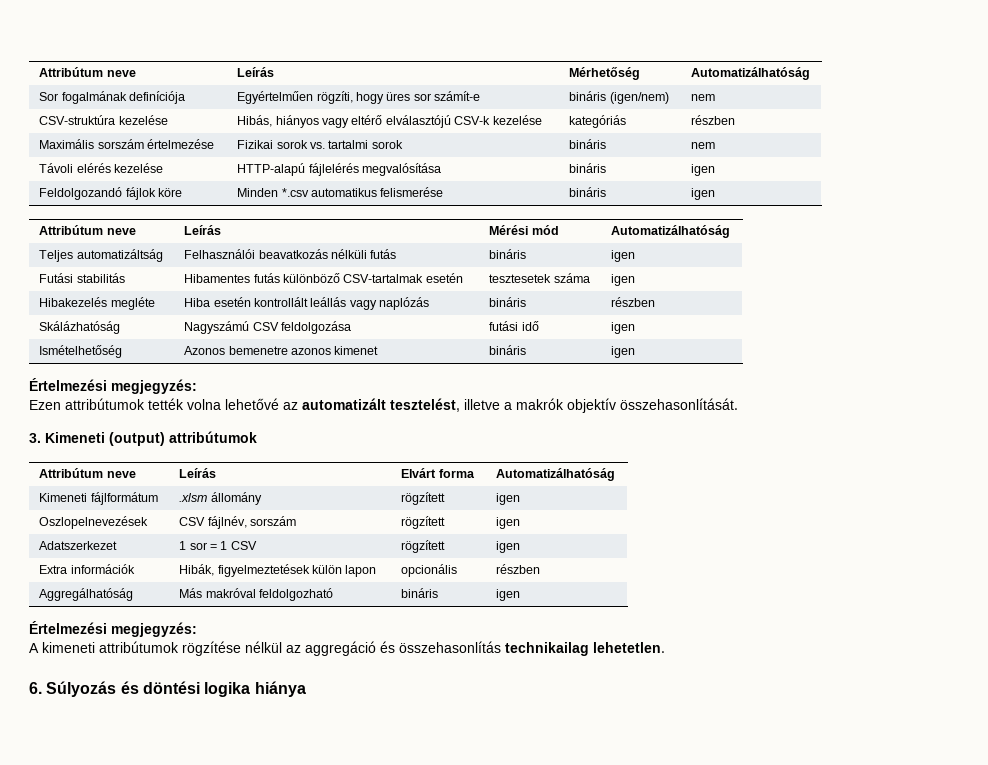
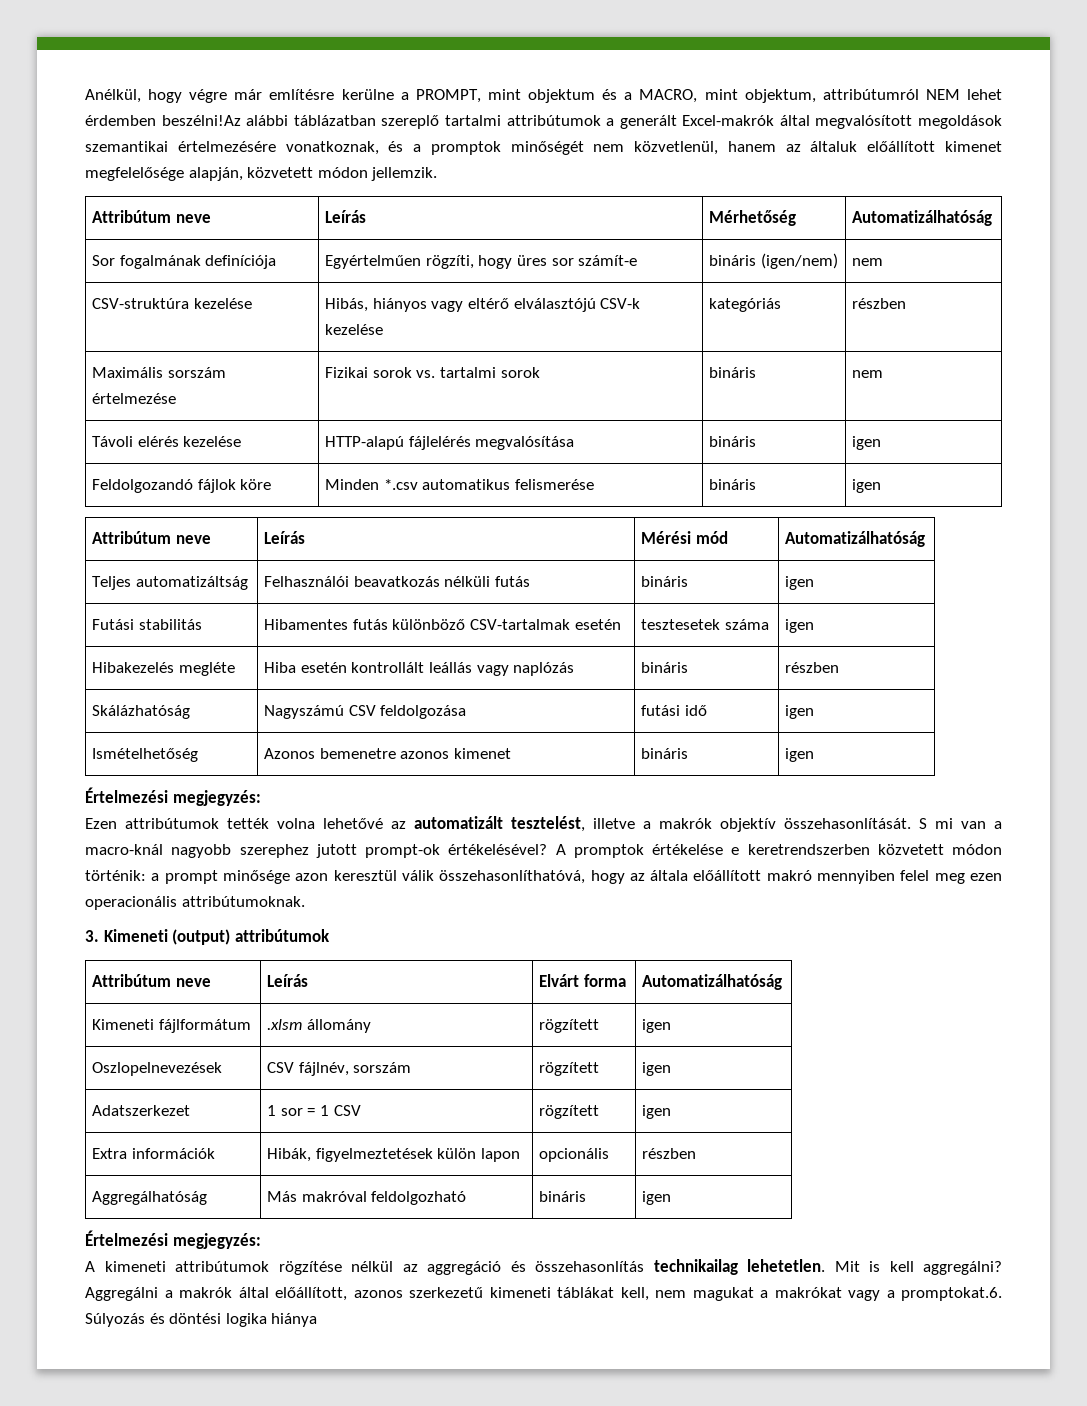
+ Anélkül, hogy végre már említésre kerülne a PROMPT, mint objektum és a MACRO, mint objektum, attribútumról NEM lehet érdemben beszélni!Az alábbi táblázatban szereplő tartalmi attribútumok a generált Excel-makrók által megvalósított megoldások szemantikai értelmezésére vonatkoznak, és a promptok minőségét nem közvetlenül, hanem az általuk előállított kimenet megfelelősége alapján, közvetett módon jellemzik.
+ S mi van a macro-knál nagyobb szerephez jutott prompt-ok értékelésével? A promptok értékelése e keretrendszerben közvetett módon történik: a prompt minősége azon keresztül válik összehasonlíthatóvá, hogy az általa előállított makró mennyiben felel meg ezen operacionális attribútumoknak.
- A kimeneti attribútumok rögzítése nélkül az aggregáció és összehasonlítás technikailag lehetetlen.
- 6. Súlyozás és döntési logika hiánya
+ A kimeneti attribútumok rögzítése nélkül az aggregáció és összehasonlítás technikailag lehetetlen. Mit is kell aggregálni? Aggregálni a makrók által előállított, azonos szerkezetű kimeneti táblákat kell, nem magukat a makrókat vagy a promptokat.6. Súlyozás és döntési logika hiánya

